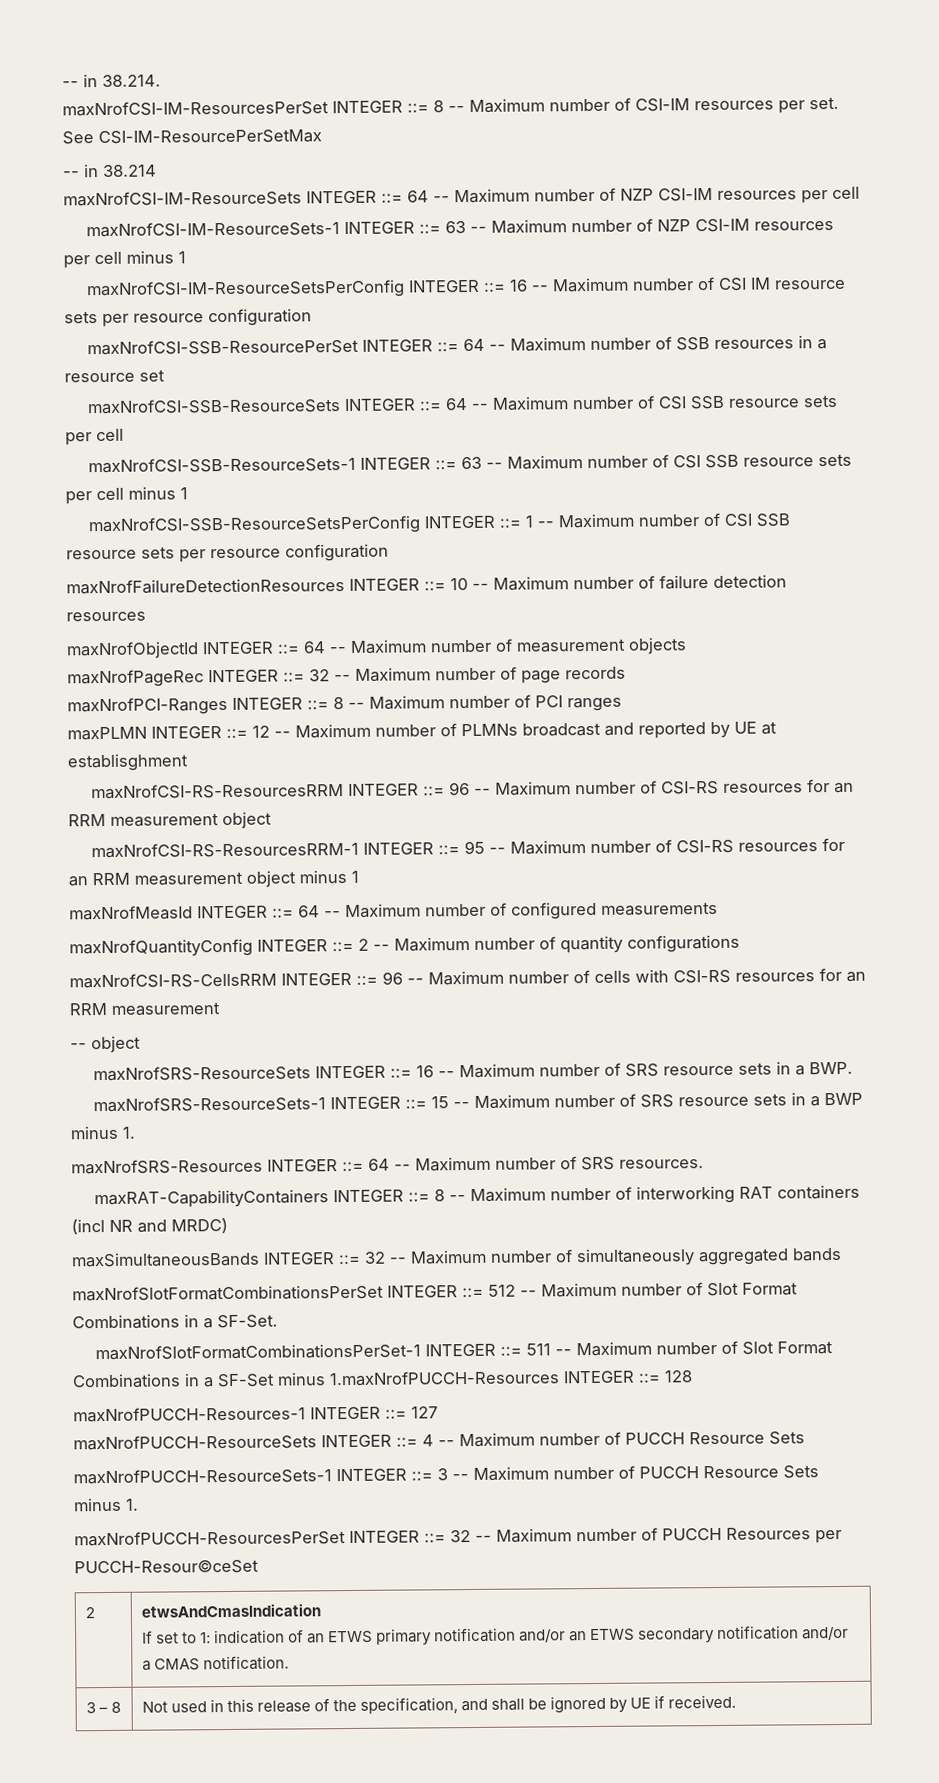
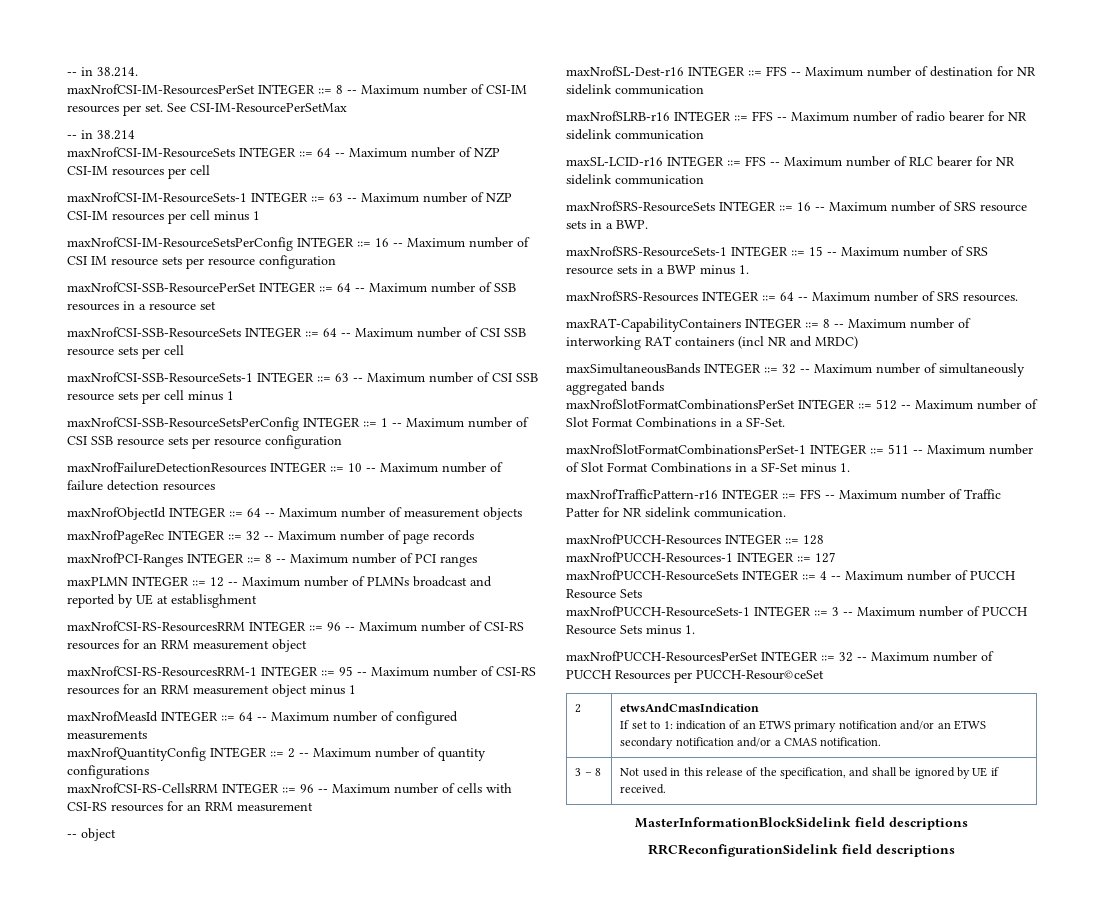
+ maxNrofSL-Dest-r16 INTEGER ::= FFS -- Maximum number of destination for NR sidelink communication
+ maxNrofSLRB-r16 INTEGER ::= FFS -- Maximum number of radio bearer for NR sidelink communication
+ maxSL-LCID-r16 INTEGER ::= FFS -- Maximum number of RLC bearer for NR sidelink communication
- maxNrofSlotFormatCombinationsPerSet-1 INTEGER ::= 511 -- Maximum number of Slot Format Combinations in a SF-Set minus 1.maxNrofPUCCH-Resources INTEGER ::= 128
+ maxNrofSlotFormatCombinationsPerSet-1 INTEGER ::= 511 -- Maximum number of Slot Format Combinations in a SF-Set minus 1.
+ maxNrofTrafficPattern-r16 INTEGER ::= FFS -- Maximum number of Traffic Patter for NR sidelink communication.
+ maxNrofPUCCH-Resources INTEGER ::= 128
+ MasterInformationBlockSidelink field descriptions
+ RRCReconfigurationSidelink field descriptions

